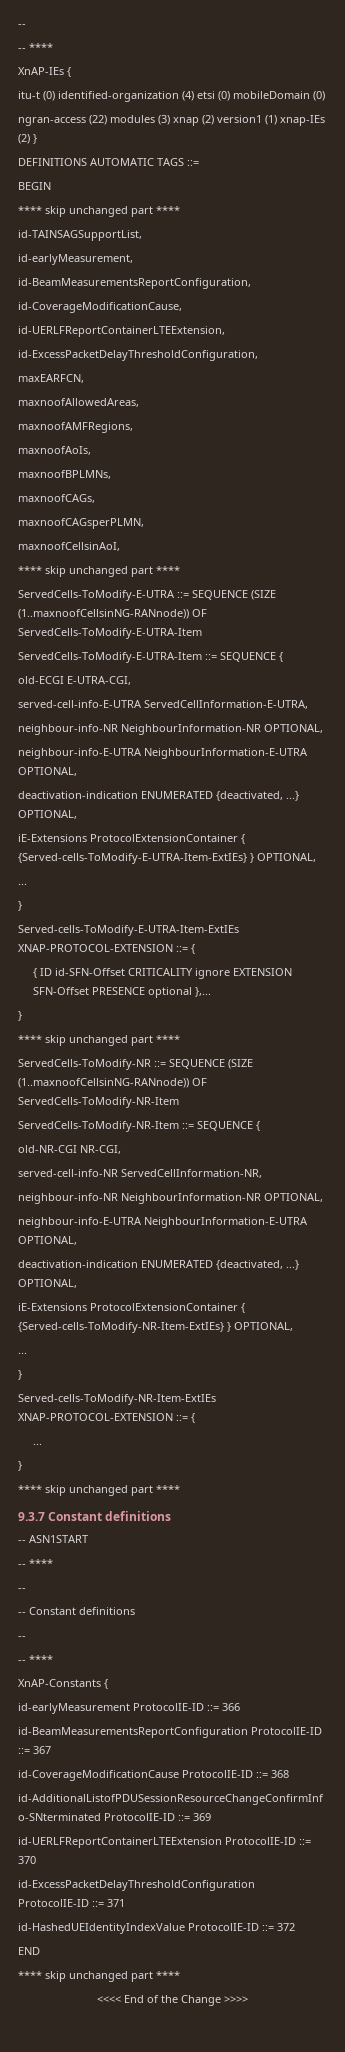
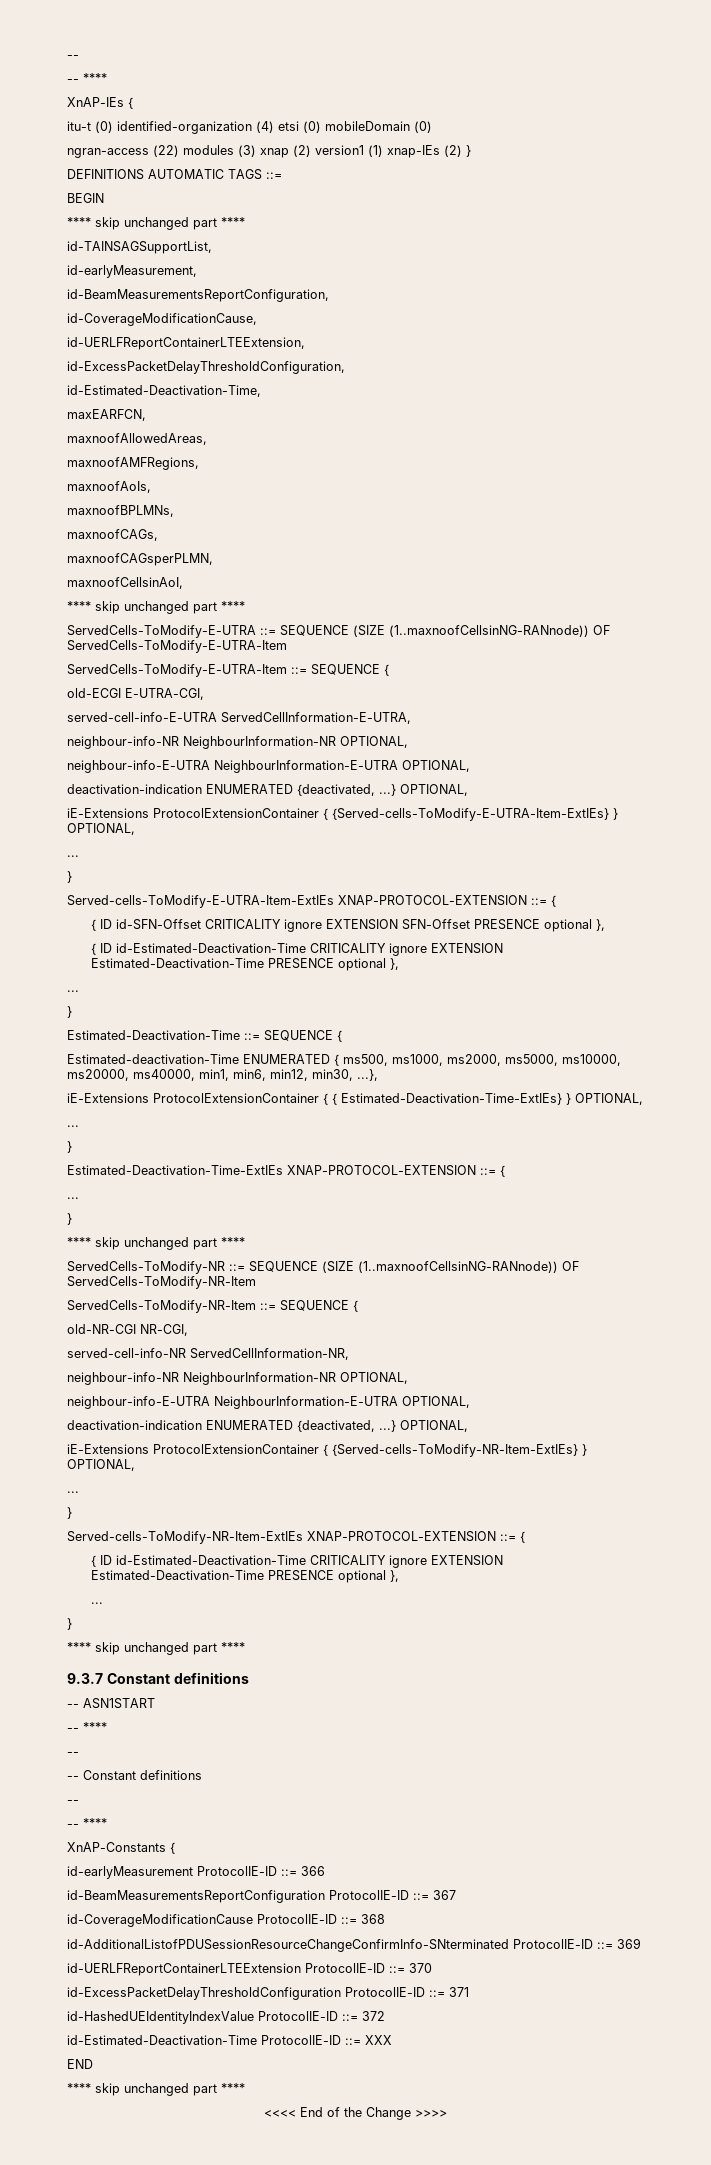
+ id-Estimated-Deactivation-Time,
- { ID id-SFN-Offset CRITICALITY ignore EXTENSION SFN-Offset PRESENCE optional },...
+ { ID id-SFN-Offset CRITICALITY ignore EXTENSION SFN-Offset PRESENCE optional },
+ { ID id-Estimated-Deactivation-Time CRITICALITY ignore EXTENSION Estimated-Deactivation-Time PRESENCE optional },
+ ...
+ }
+ Estimated-Deactivation-Time ::= SEQUENCE {
+ Estimated-deactivation-Time ENUMERATED { ms500, ms1000, ms2000, ms5000, ms10000, ms20000, ms40000, min1, min6, min12, min30, ...},
+ iE-Extensions ProtocolExtensionContainer { { Estimated-Deactivation-Time-ExtIEs} } OPTIONAL,
+ ...
+ }
+ Estimated-Deactivation-Time-ExtIEs XNAP-PROTOCOL-EXTENSION ::= {
+ ...
  Served-cells-ToModify-NR-Item-ExtIEs XNAP-PROTOCOL-EXTENSION ::= {
+ { ID id-Estimated-Deactivation-Time CRITICALITY ignore EXTENSION Estimated-Deactivation-Time PRESENCE optional },
+ id-Estimated-Deactivation-Time ProtocolIE-ID ::= XXX

